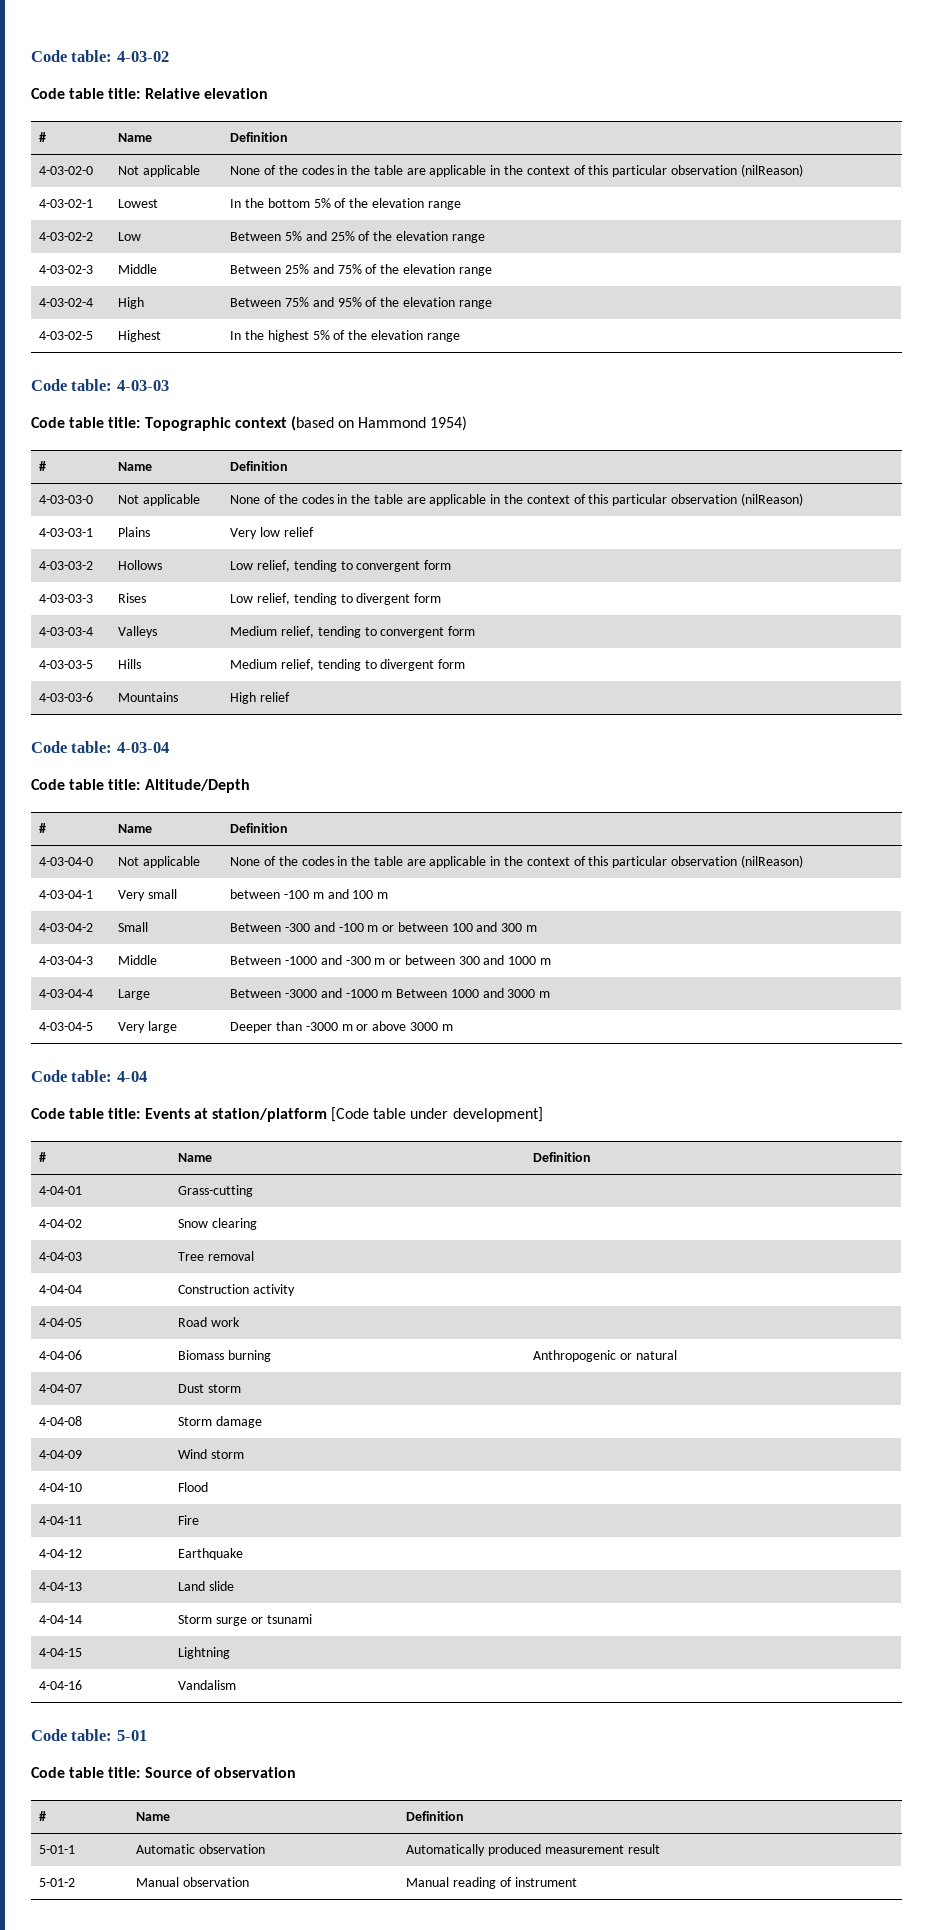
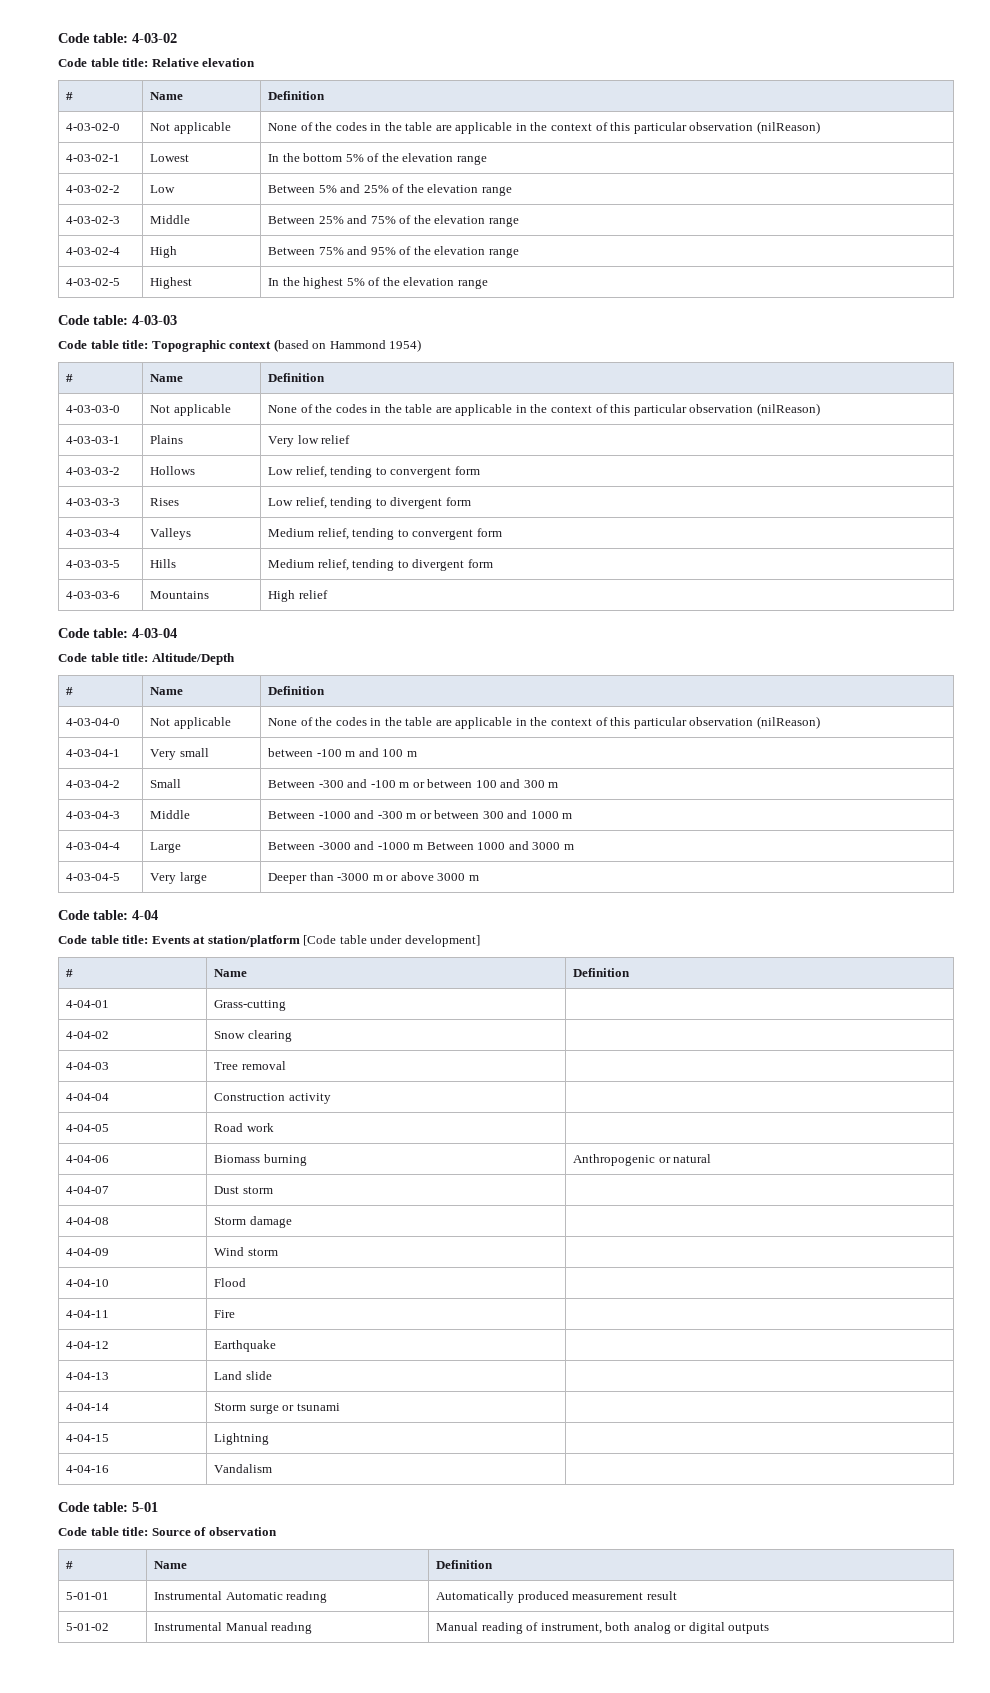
- 5-01-1 | Automatic observation | Automatically produced measurement result
+ 5-01-01 | Instrumental Automatic readıng | Automatically produced measurement result
- 5-01-2 | Manual observation | Manual reading of instrument
+ 5-01-02 | Instrumental Manual readıng | Manual reading of instrument, both analog or digital outputs

